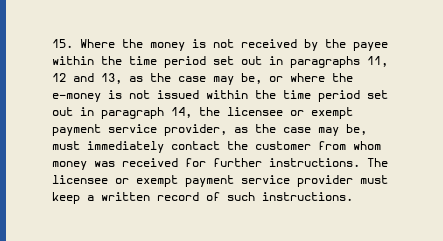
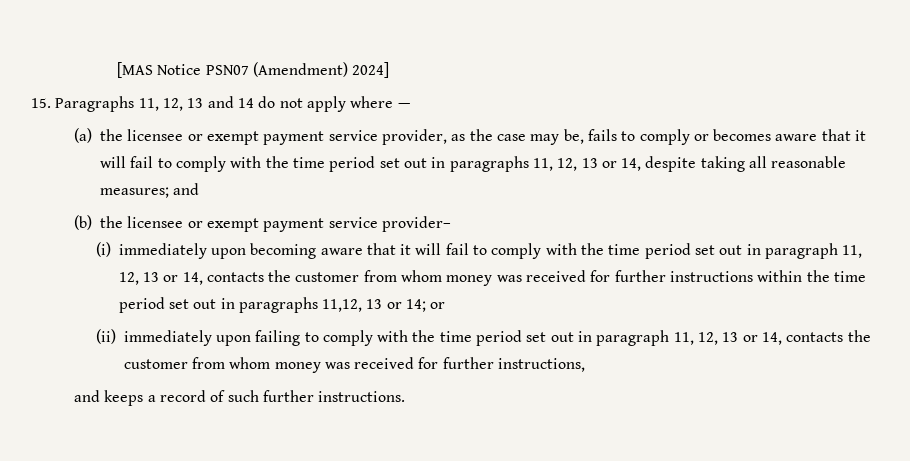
- 15. Where the money is not received by the payee within the time period set out in paragraphs 11, 12 and 13, as the case may be, or where the e-money is not issued within the time period set out in paragraph 14, the licensee or exempt payment service provider, as the case may be, must immediately contact the customer from whom money was received for further instructions. The licensee or exempt payment service provider must keep a written record of such instructions.
+ [MAS Notice PSN07 (Amendment) 2024]
+ 15. Paragraphs 11, 12, 13 and 14 do not apply where —
+ (a) the licensee or exempt payment service provider, as the case may be, fails to comply or becomes aware that it will fail to comply with the time period set out in paragraphs 11, 12, 13 or 14, despite taking all reasonable measures; and
+ (b) the licensee or exempt payment service provider–
+ (i) immediately upon becoming aware that it will fail to comply with the time period set out in paragraph 11, 12, 13 or 14, contacts the customer from whom money was received for further instructions within the time period set out in paragraphs 11,12, 13 or 14; or
+ (ii) immediately upon failing to comply with the time period set out in paragraph 11, 12, 13 or 14, contacts the customer from whom money was received for further instructions,
+ and keeps a record of such further instructions.

